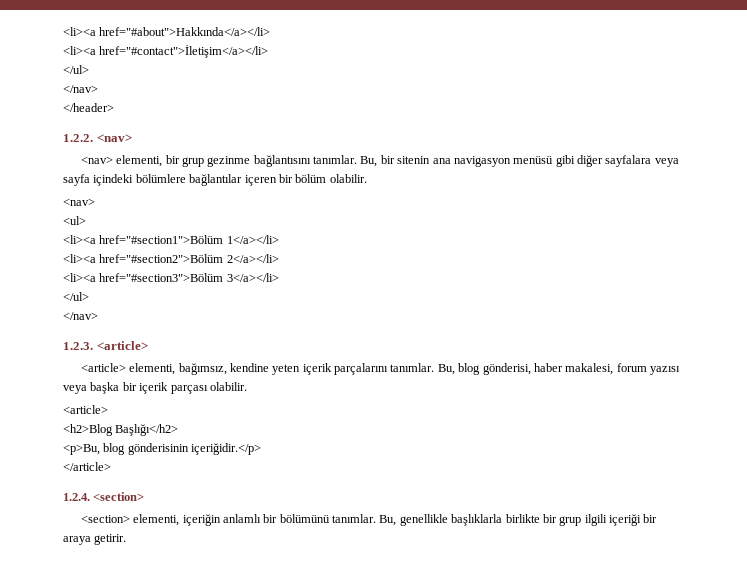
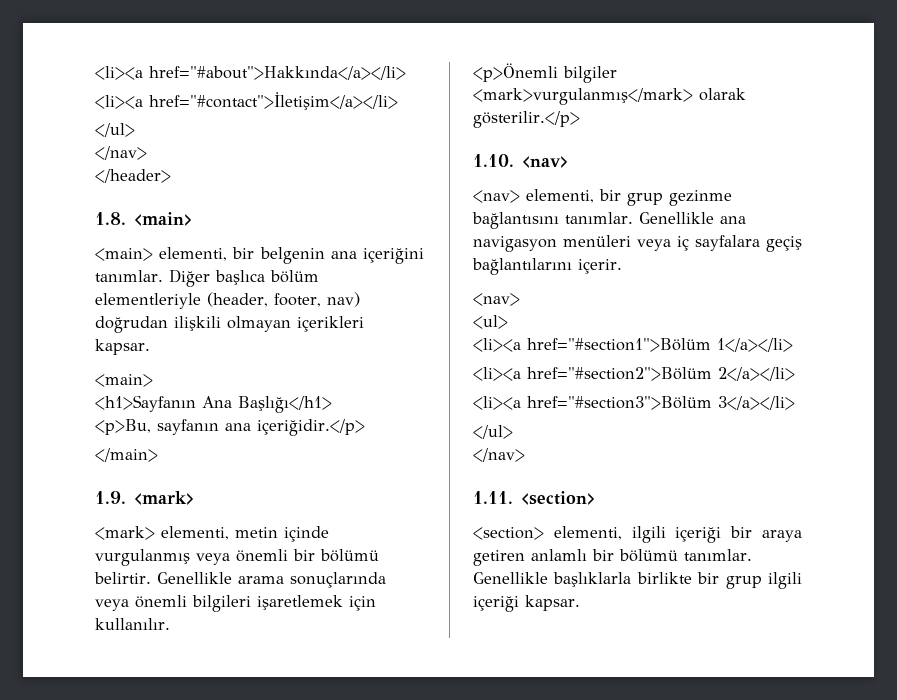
- 1.2.2. <nav>
+ 1.8. <main>
+ <main> elementi, bir belgenin ana içeriğini tanımlar. Diğer başlıca bölüm elementleriyle (header, footer, nav) doğrudan ilişkili olmayan içerikleri kapsar.
+ <main>
+ <h1>Sayfanın Ana Başlığı</h1>
+ <p>Bu, sayfanın ana içeriğidir.</p>
+ </main>
+ 1.9. <mark>
+ <mark> elementi, metin içinde vurgulanmış veya önemli bir bölümü belirtir. Genellikle arama sonuçlarında veya önemli bilgileri işaretlemek için kullanılır.
+ <p>Önemli bilgiler <mark>vurgulanmış</mark> olarak gösterilir.</p>
+ 1.10. <nav>
- Bu, bir sitenin ana navigasyon menüsü gibi diğer sayfalara veya sayfa içindeki bölümlere bağlantılar içeren bir bölüm olabilir.
+ Genellikle ana navigasyon menüleri veya iç sayfalara geçiş bağlantılarını içerir.
- 1.2.3. <article>
- <article> elementi, bağımsız, kendine yeten içerik parçalarını tanımlar. Bu, blog gönderisi, haber makalesi, forum yazısı veya başka bir içerik parçası olabilir.
- <article>
- <h2>Blog Başlığı</h2>
- <p>Bu, blog gönderisinin içeriğidir.</p>
- </article>
- 1.2.4. <section>
- <section> elementi, içeriğin anlamlı bir bölümünü tanımlar. Bu, genellikle başlıklarla birlikte bir grup ilgili içeriği bir araya getirir.
+ 1.11. <section>
+ <section> elementi, ilgili içeriği bir araya getiren anlamlı bir bölümü tanımlar. Genellikle başlıklarla birlikte bir grup ilgili içeriği kapsar.

